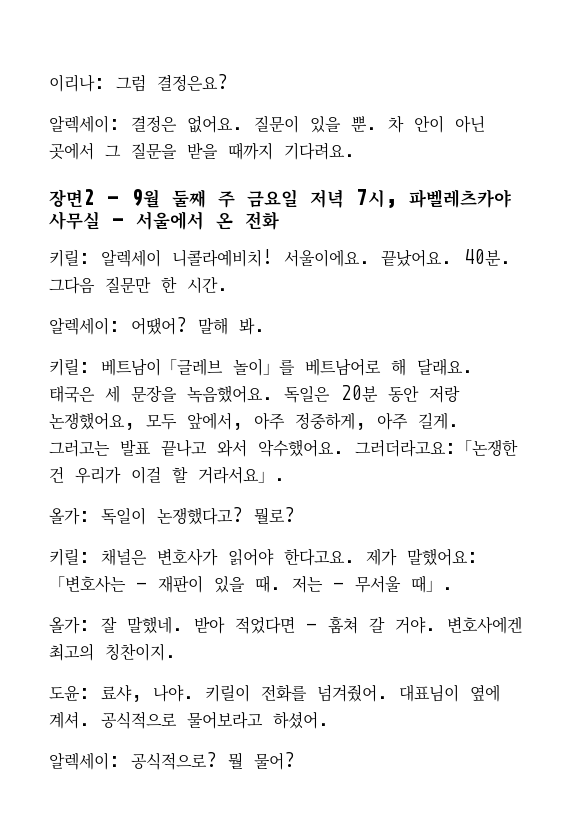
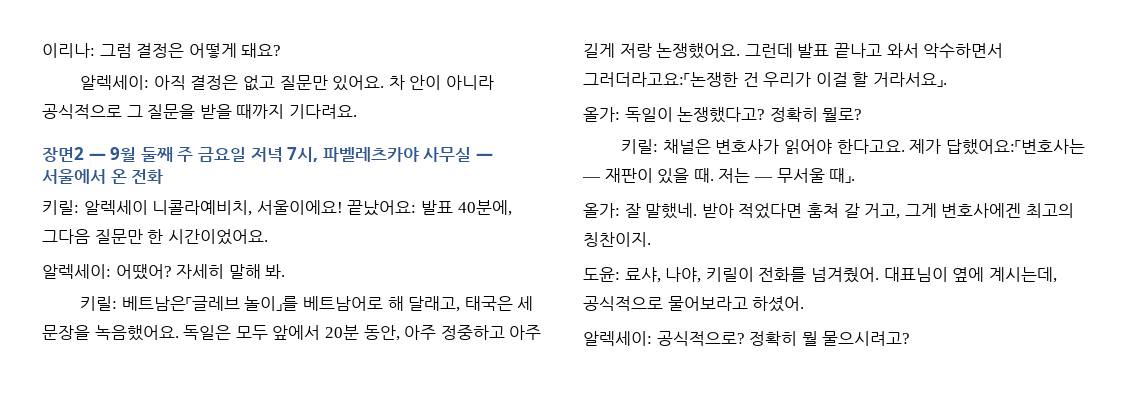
- 이리나: 그럼 결정은요?
- 알렉세이: 결정은 없어요. 질문이 있을 뿐. 차 안이 아닌 곳에서 그 질문을 받을 때까지 기다려요.
+ 이리나: 그럼 결정은 어떻게 돼요?
+ 알렉세이: 아직 결정은 없고 질문만 있어요. 차 안이 아니라 공식적으로 그 질문을 받을 때까지 기다려요.
- 키릴: 알렉세이 니콜라예비치! 서울이에요. 끝났어요. 40분. 그다음 질문만 한 시간.
+ 키릴: 알렉세이 니콜라예비치, 서울이에요! 끝났어요: 발표 40분에, 그다음 질문만 한 시간이었어요.
- 말해 봐.
+ 자세히 말해 봐.
- 키릴: 베트남이「글레브 놀이」를 베트남어로 해 달래요. 태국은 세 문장을 녹음했어요.
+ 키릴: 베트남은「글레브 놀이」를 베트남어로 해 달래고, 태국은 세 문장을 녹음했어요.
- 독일은 20분 동안 저랑 논쟁했어요, 모두 앞에서, 아주 정중하게, 아주 길게. 그러고는 발표 끝나고 와서 악수했어요. 그러더라고요:「논쟁한 건 우리가 이걸 할 거라서요」.
+ 독일은 모두 앞에서 20분 동안, 아주 정중하고 아주 길게 저랑 논쟁했어요. 그런데 발표 끝나고 와서 악수하면서 그러더라고요:「논쟁한 건 우리가 이걸 할 거라서요」.
- 뭘로?
+ 정확히 뭘로?
- 제가 말했어요:「변호사는 — 재판이 있을 때.
+ 제가 답했어요:「변호사는 — 재판이 있을 때.
- 받아 적었다면 — 훔쳐 갈 거야. 변호사에겐 최고의 칭찬이지.
+ 받아 적었다면 훔쳐 갈 거고, 그게 변호사에겐 최고의 칭찬이지.
- 도윤: 료샤, 나야. 키릴이 전화를 넘겨줬어.
+ 도윤: 료샤, 나야, 키릴이 전화를 넘겨줬어.
- 대표님이 옆에 계셔. 공식적으로 물어보라고 하셨어.
+ 대표님이 옆에 계시는데, 공식적으로 물어보라고 하셨어.
- 뭘 물어?
+ 정확히 뭘 물으시려고?

